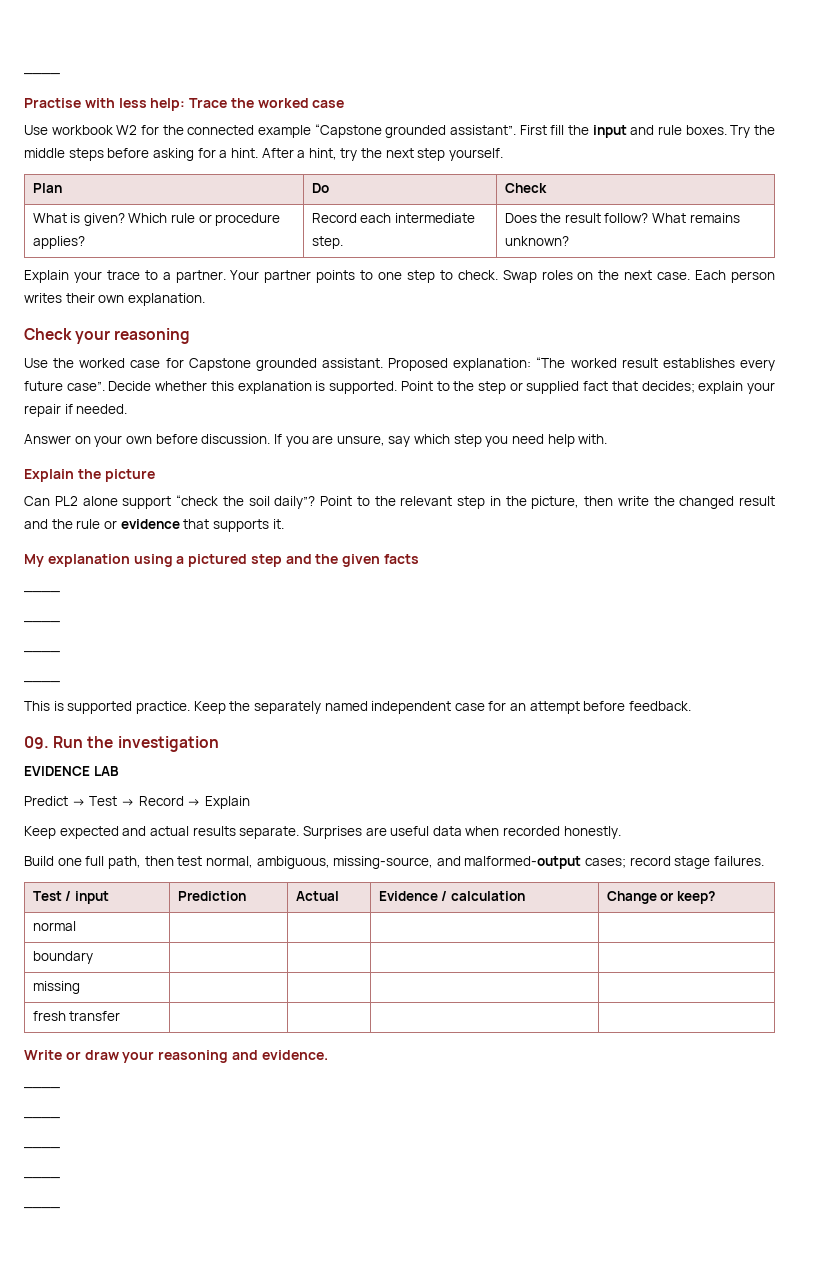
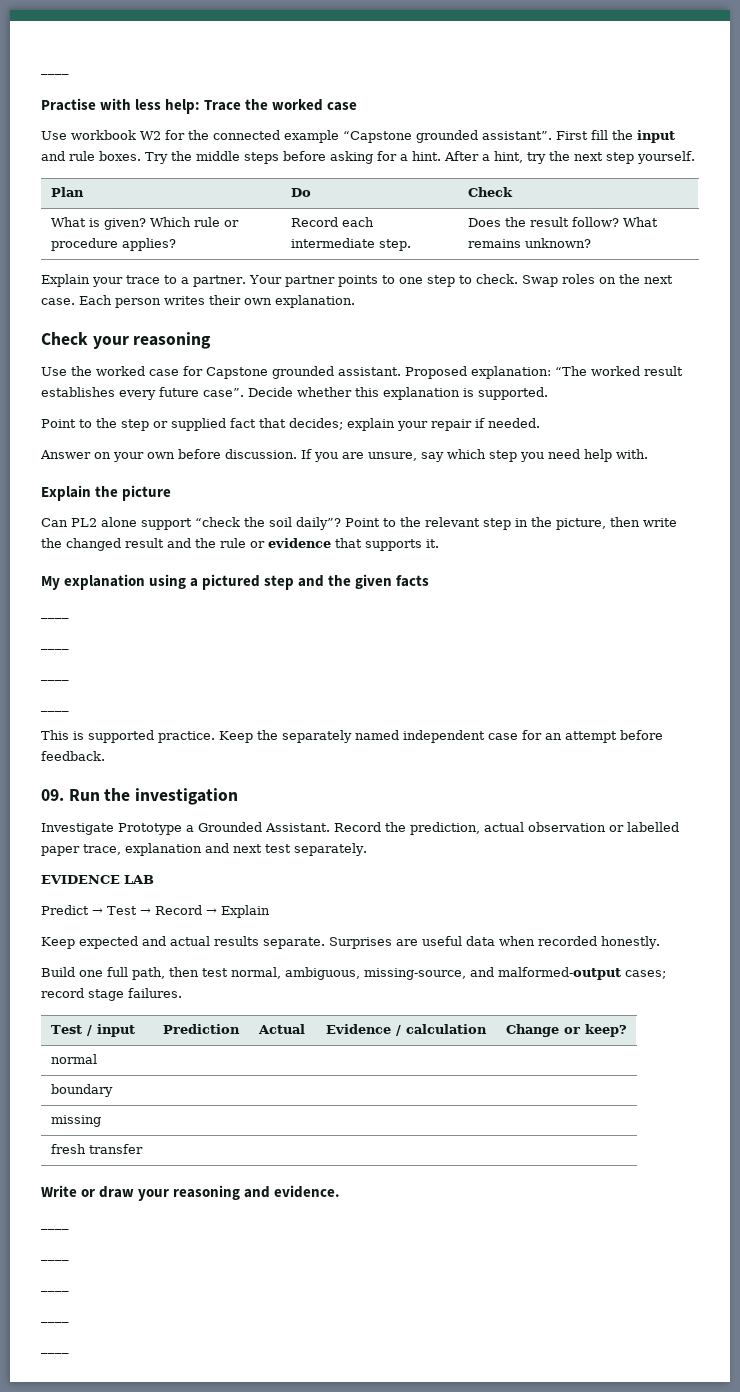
- Decide whether this explanation is supported. Point to the step or supplied fact that decides; explain your repair if needed.
+ Decide whether this explanation is supported.
+ Point to the step or supplied fact that decides; explain your repair if needed.
+ Investigate Prototype a Grounded Assistant. Record the prediction, actual observation or labelled paper trace, explanation and next test separately.

